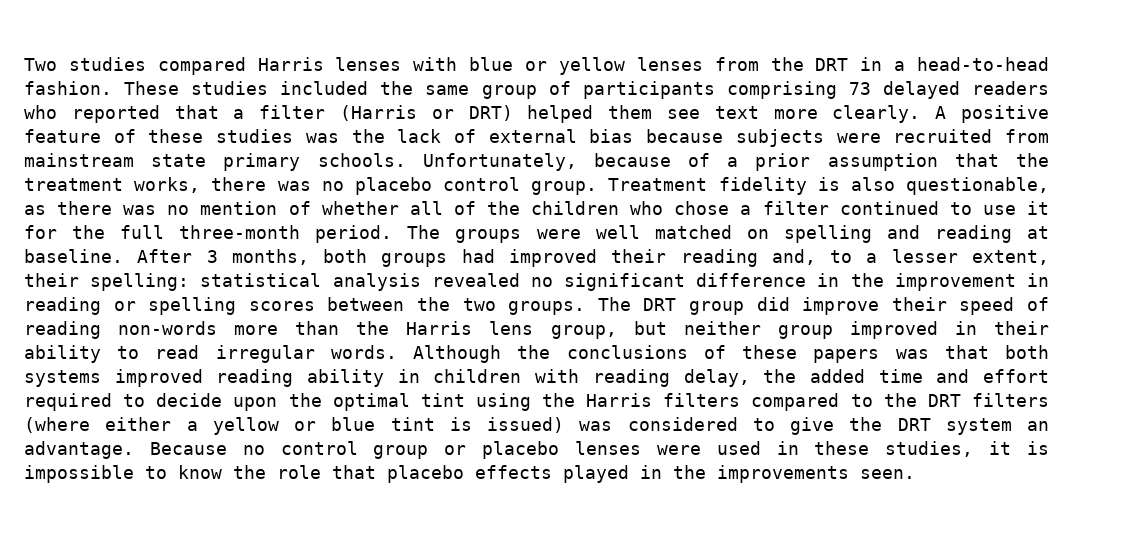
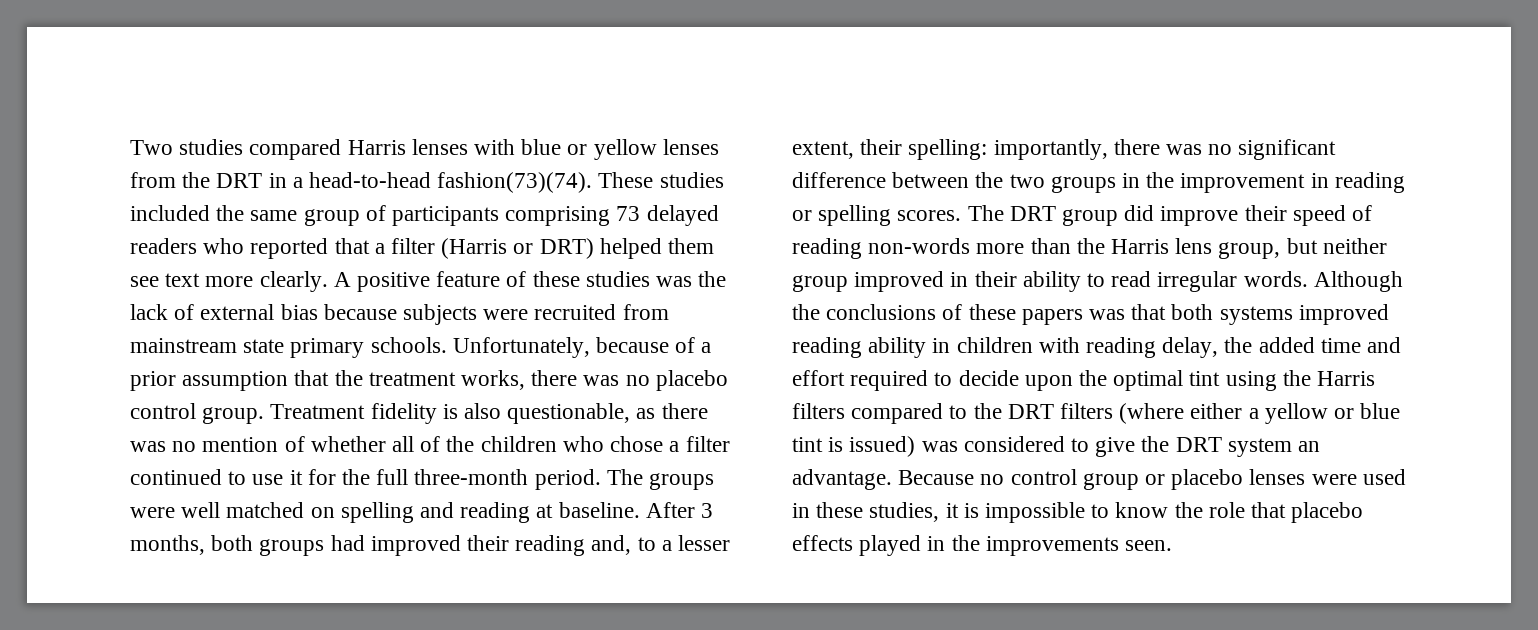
- Two studies compared Harris lenses with blue or yellow lenses from the DRT in a head-to-head fashion.
+ Two studies compared Harris lenses with blue or yellow lenses from the DRT in a head-to-head fashion(73)(74).
- After 3 months, both groups had improved their reading and, to a lesser extent, their spelling: statistical analysis revealed no significant difference in the improvement in reading or spelling scores between the two groups.
+ After 3 months, both groups had improved their reading and, to a lesser extent, their spelling: importantly, there was no significant difference between the two groups in the improvement in reading or spelling scores.

